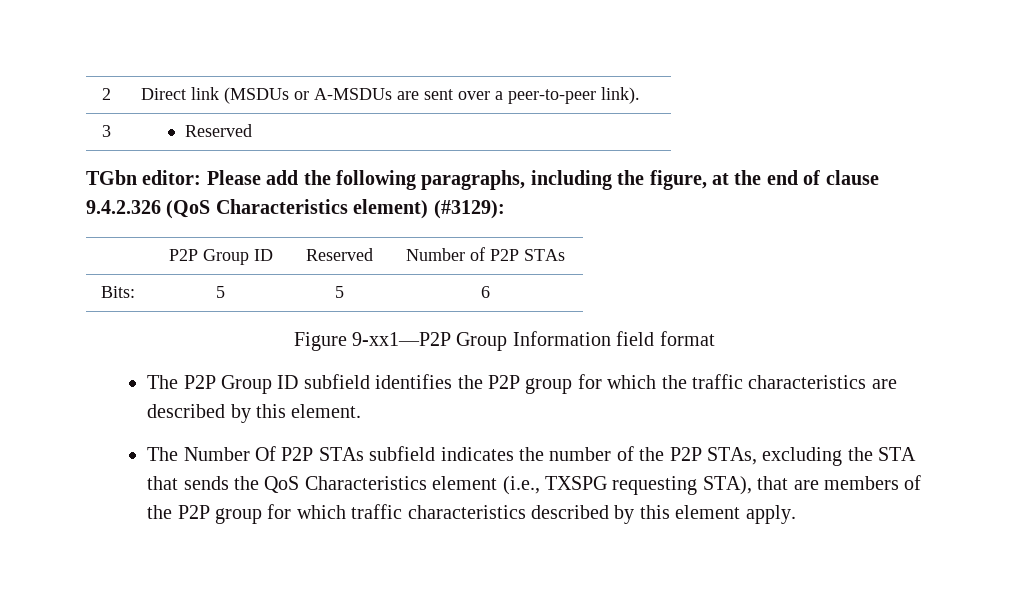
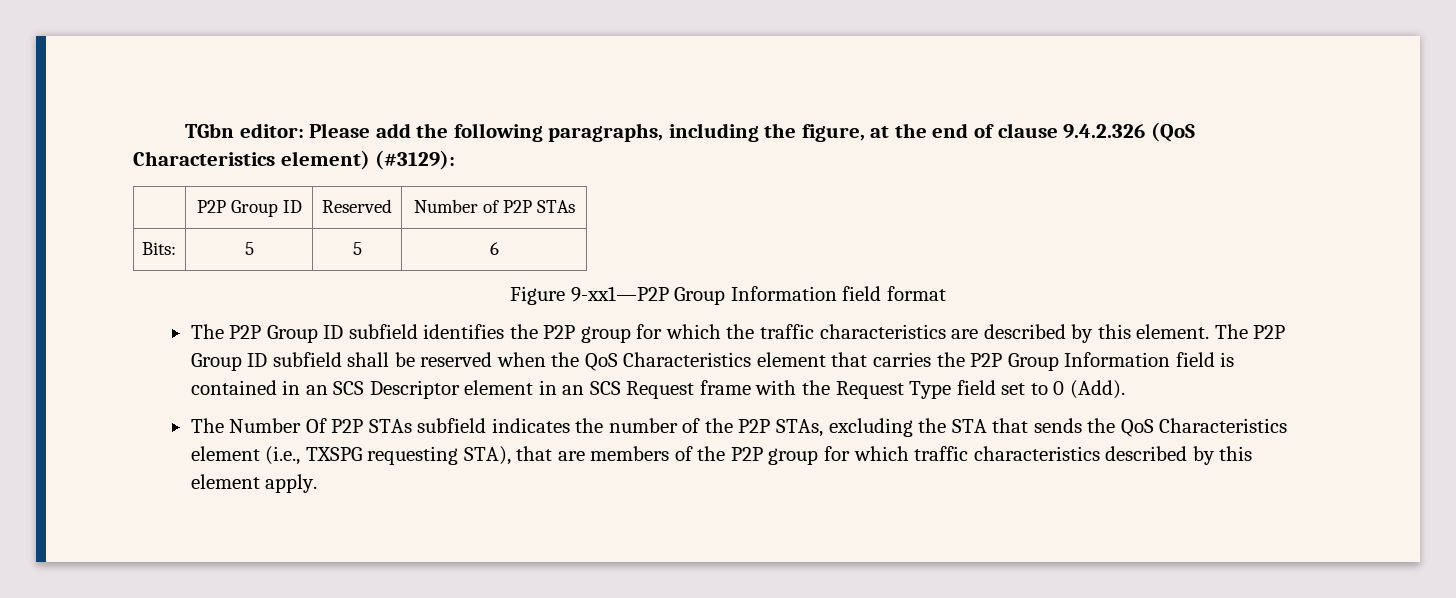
- 2 | Direct link (MSDUs or A-MSDUs are sent over a peer-to-peer link).
- 3 | Reserved
+ The P2P Group ID subfield shall be reserved when the QoS Characteristics element that carries the P2P Group Information field is contained in an SCS Descriptor element in an SCS Request frame with the Request Type field set to 0 (Add).

